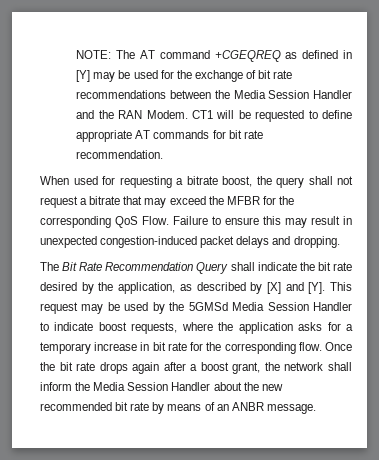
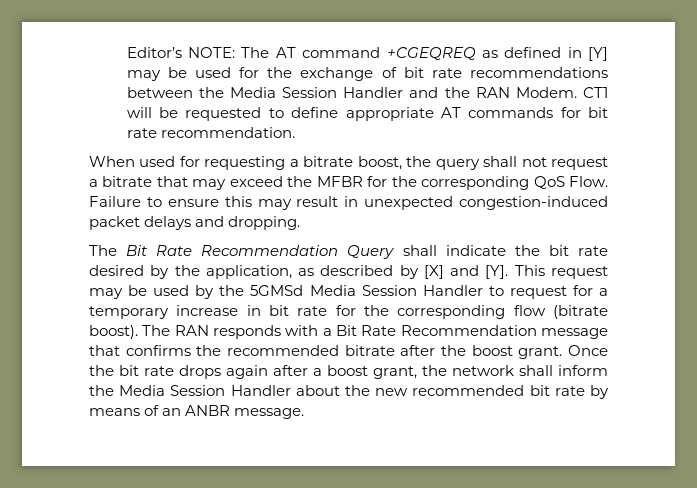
- NOTE: The AT command +CGEQREQ as defined in [Y] may be used for the exchange of bit rate recommendations between the Media Session Handler and the RAN Modem.
+ Editor’s NOTE: The AT command +CGEQREQ as defined in [Y] may be used for the exchange of bit rate recommendations between the Media Session Handler and the RAN Modem.
- The Bit Rate Recommendation Query shall indicate the bit rate desired by the application, as described by [X] and [Y]. This request may be used by the 5GMSd Media Session Handler to indicate boost requests, where the application asks for a temporary increase in bit rate for the corresponding flow.
+ The Bit Rate Recommendation Query shall indicate the bit rate desired by the application, as described by [X] and [Y]. This request may be used by the 5GMSd Media Session Handler to request for a temporary increase in bit rate for the corresponding flow (bitrate boost). The RAN responds with a Bit Rate Recommendation message that confirms the recommended bitrate after the boost grant.

